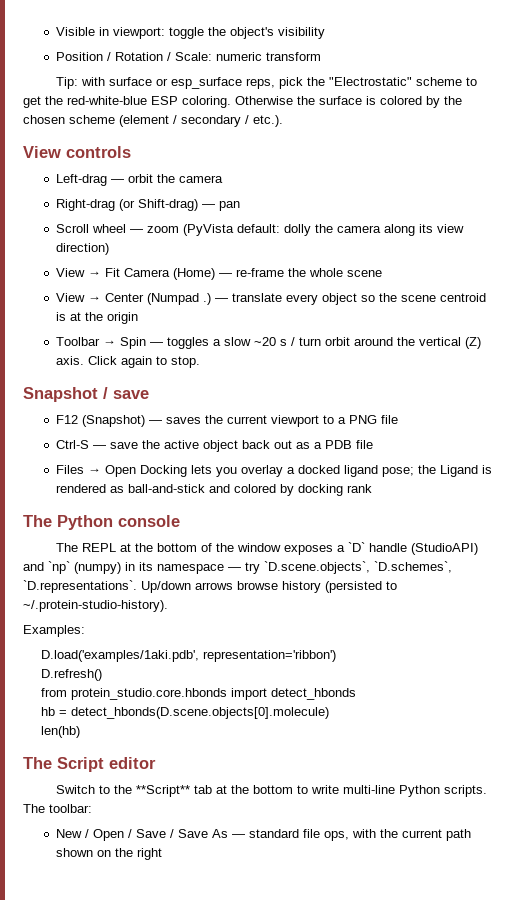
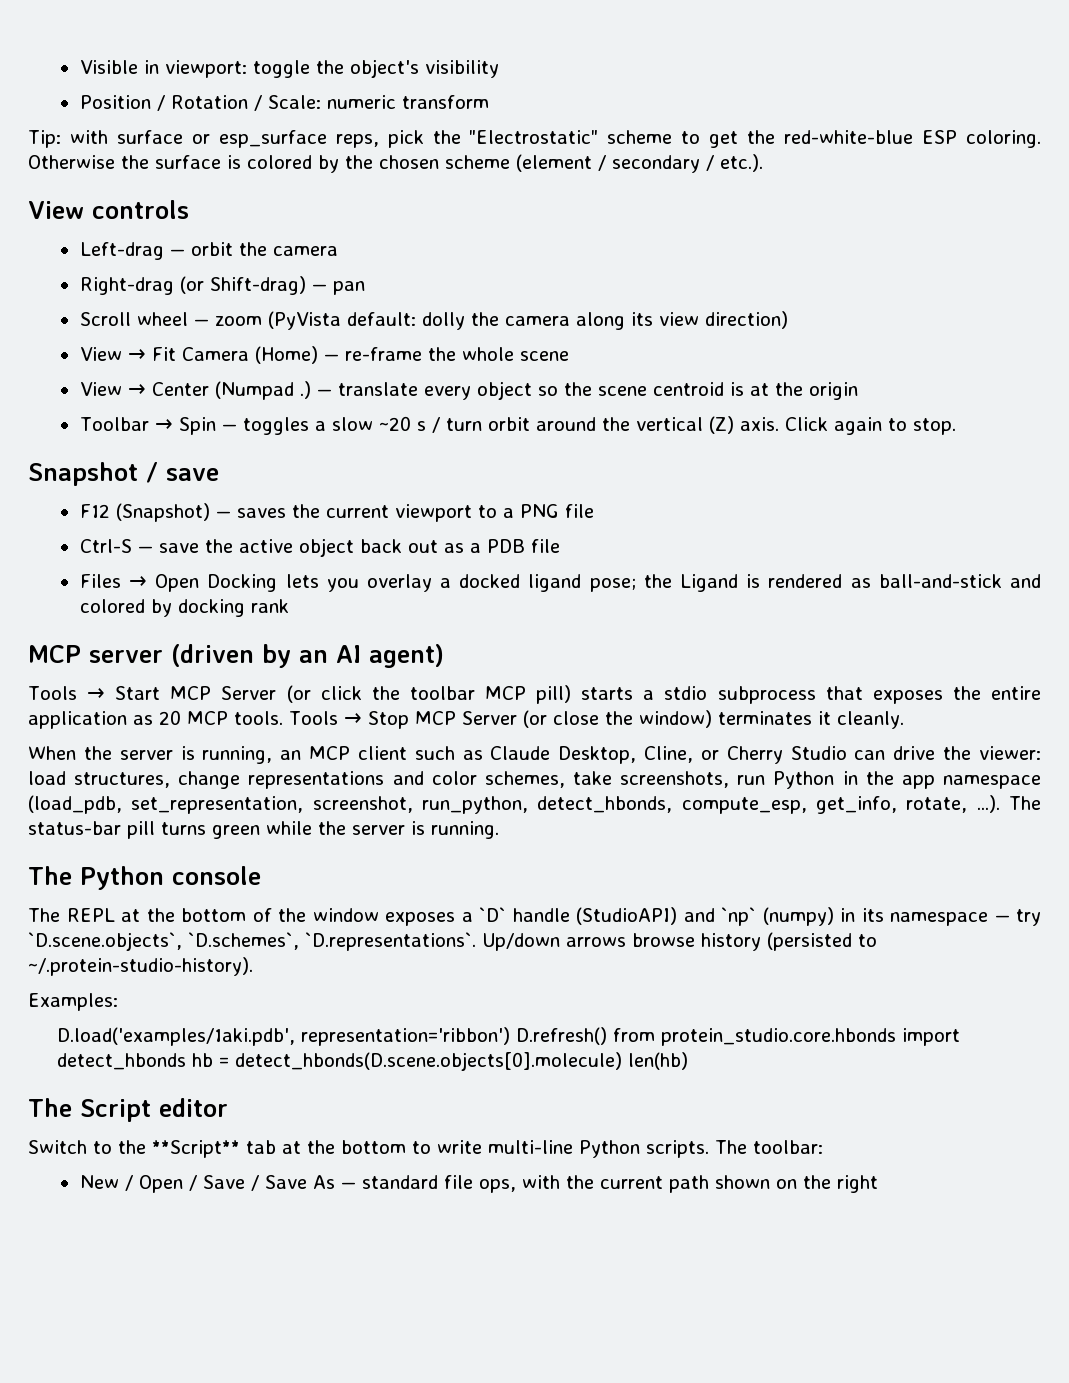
+ MCP server (driven by an AI agent)
+ Tools → Start MCP Server (or click the toolbar MCP pill) starts a stdio subprocess that exposes the entire application as 20 MCP tools. Tools → Stop MCP Server (or close the window) terminates it cleanly.
+ When the server is running, an MCP client such as Claude Desktop, Cline, or Cherry Studio can drive the viewer: load structures, change representations and color schemes, take screenshots, run Python in the app namespace (load_pdb, set_representation, screenshot, run_python, detect_hbonds, compute_esp, get_info, rotate, ...). The status-bar pill turns green while the server is running.
- D.load('examples/1aki.pdb', representation='ribbon')
- D.refresh()
- from protein_studio.core.hbonds import detect_hbonds
- hb = detect_hbonds(D.scene.objects[0].molecule)
- len(hb)
+ D.load('examples/1aki.pdb', representation='ribbon') D.refresh() from protein_studio.core.hbonds import detect_hbonds hb = detect_hbonds(D.scene.objects[0].molecule) len(hb)

